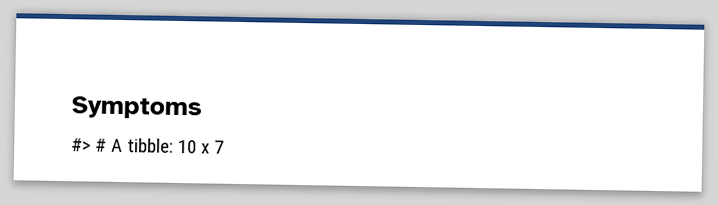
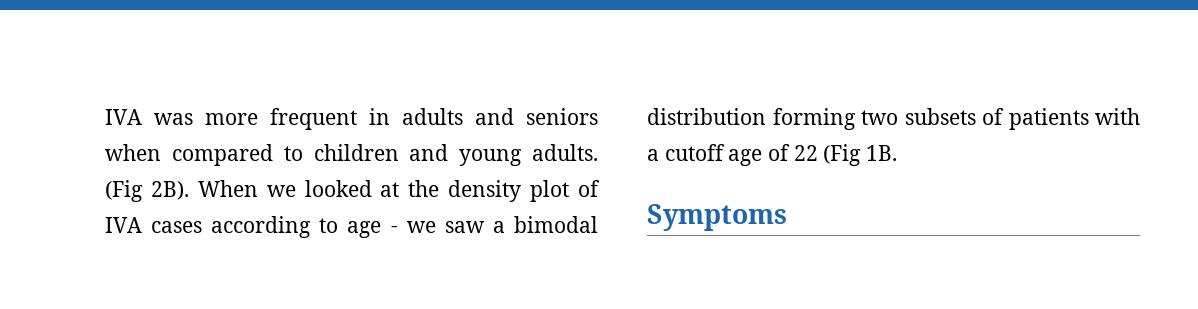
+ IVA was more frequent in adults and seniors when compared to children and young adults. (Fig 2B). When we looked at the density plot of IVA cases according to age - we saw a bimodal distribution forming two subsets of patients with a cutoff age of 22 (Fig 1B.
  Symptoms
- #> # A tibble: 10 x 7

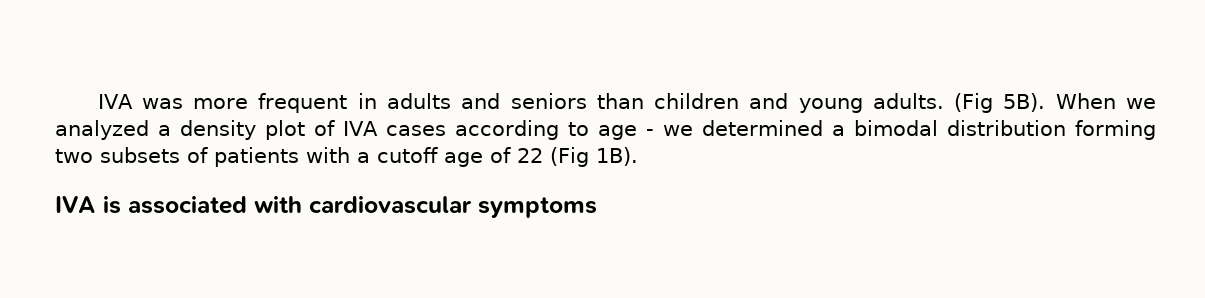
- IVA was more frequent in adults and seniors when compared to children and young adults.
+ IVA was more frequent in adults and seniors than children and young adults.
- (Fig 2B).
+ (Fig 5B).
- When we looked at the density plot of IVA cases according to age - we saw a bimodal distribution forming two subsets of patients with a cutoff age of 22 (Fig 1B.
- Symptoms
+ When we analyzed a density plot of IVA cases according to age - we determined a bimodal distribution forming two subsets of patients with a cutoff age of 22 (Fig 1B).
+ IVA is associated with cardiovascular symptoms

